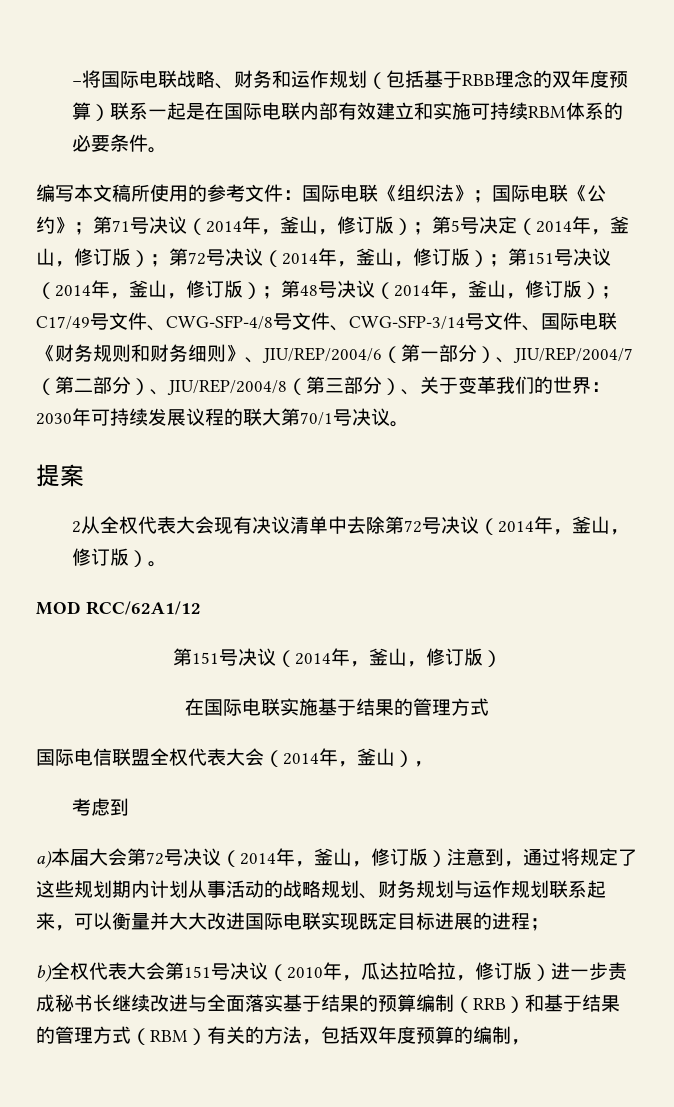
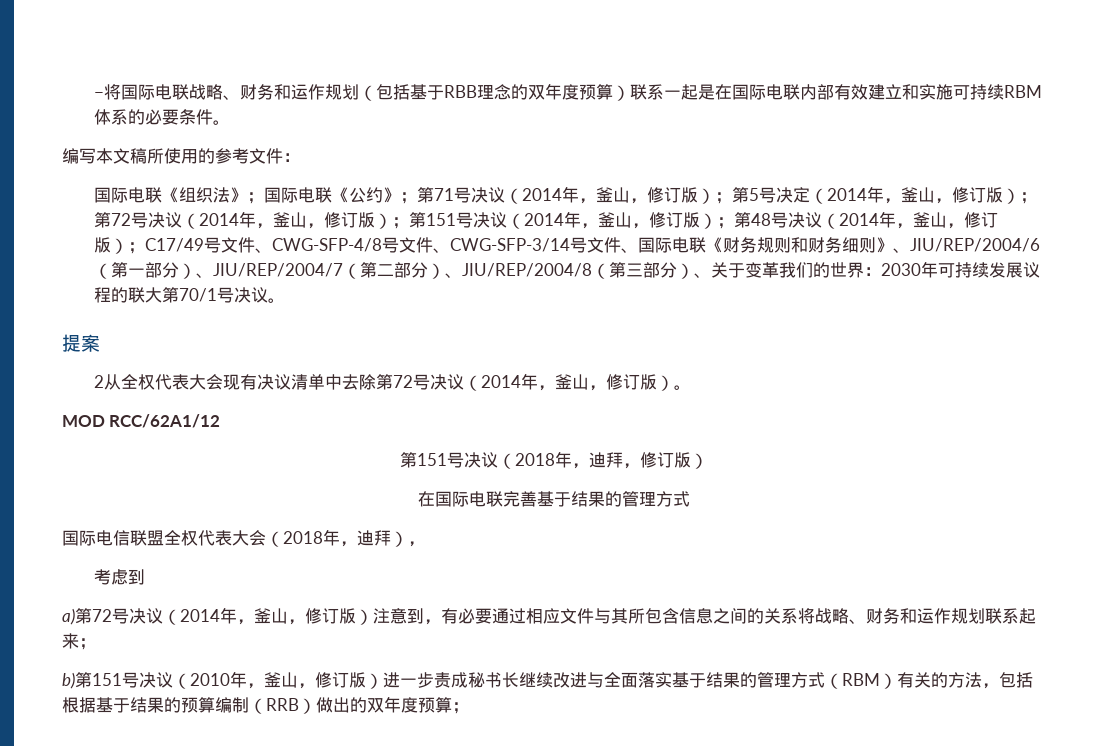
- 编写本文稿所使用的参考文件：国际电联《组织法》；
+ 编写本文稿所使用的参考文件：
+ 国际电联《组织法》；
  MOD RCC/62A1/12
- 第151号决议（2014年，釜山，修订版）
+ 第151号决议（2018年，迪拜，修订版）
- 在国际电联实施基于结果的管理方式
+ 在国际电联完善基于结果的管理方式
- 国际电信联盟全权代表大会（2014年，釜山），
+ 国际电信联盟全权代表大会（2018年，迪拜），
- a)本届大会第72号决议（2014年，釜山，修订版）注意到，通过将规定了这些规划期内计划从事活动的战略规划、财务规划与运作规划联系起来，可以衡量并大大改进国际电联实现既定目标进展的进程；
+ a)第72号决议（2014年，釜山，修订版）注意到，有必要通过相应文件与其所包含信息之间的关系将战略、财务和运作规划联系起来；
- b)全权代表大会第151号决议（2010年，瓜达拉哈拉，修订版）进一步责成秘书长继续改进与全面落实基于结果的预算编制（RRB）和基于结果的管理方式（RBM）有关的方法，包括双年度预算的编制，
+ b)第151号决议（2010年，釜山，修订版）进一步责成秘书长继续改进与全面落实基于结果的管理方式（RBM）有关的方法，包括根据基于结果的预算编制（RRB）做出的双年度预算；

